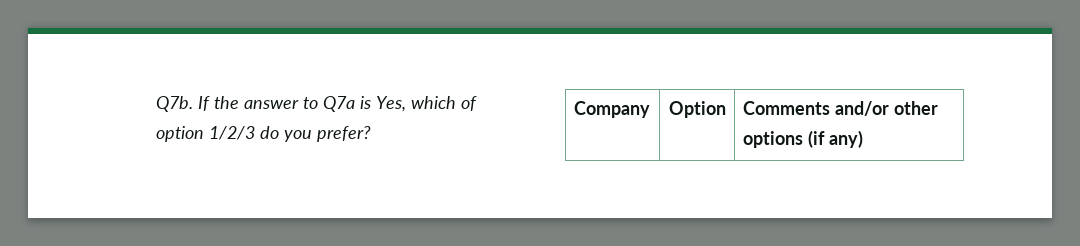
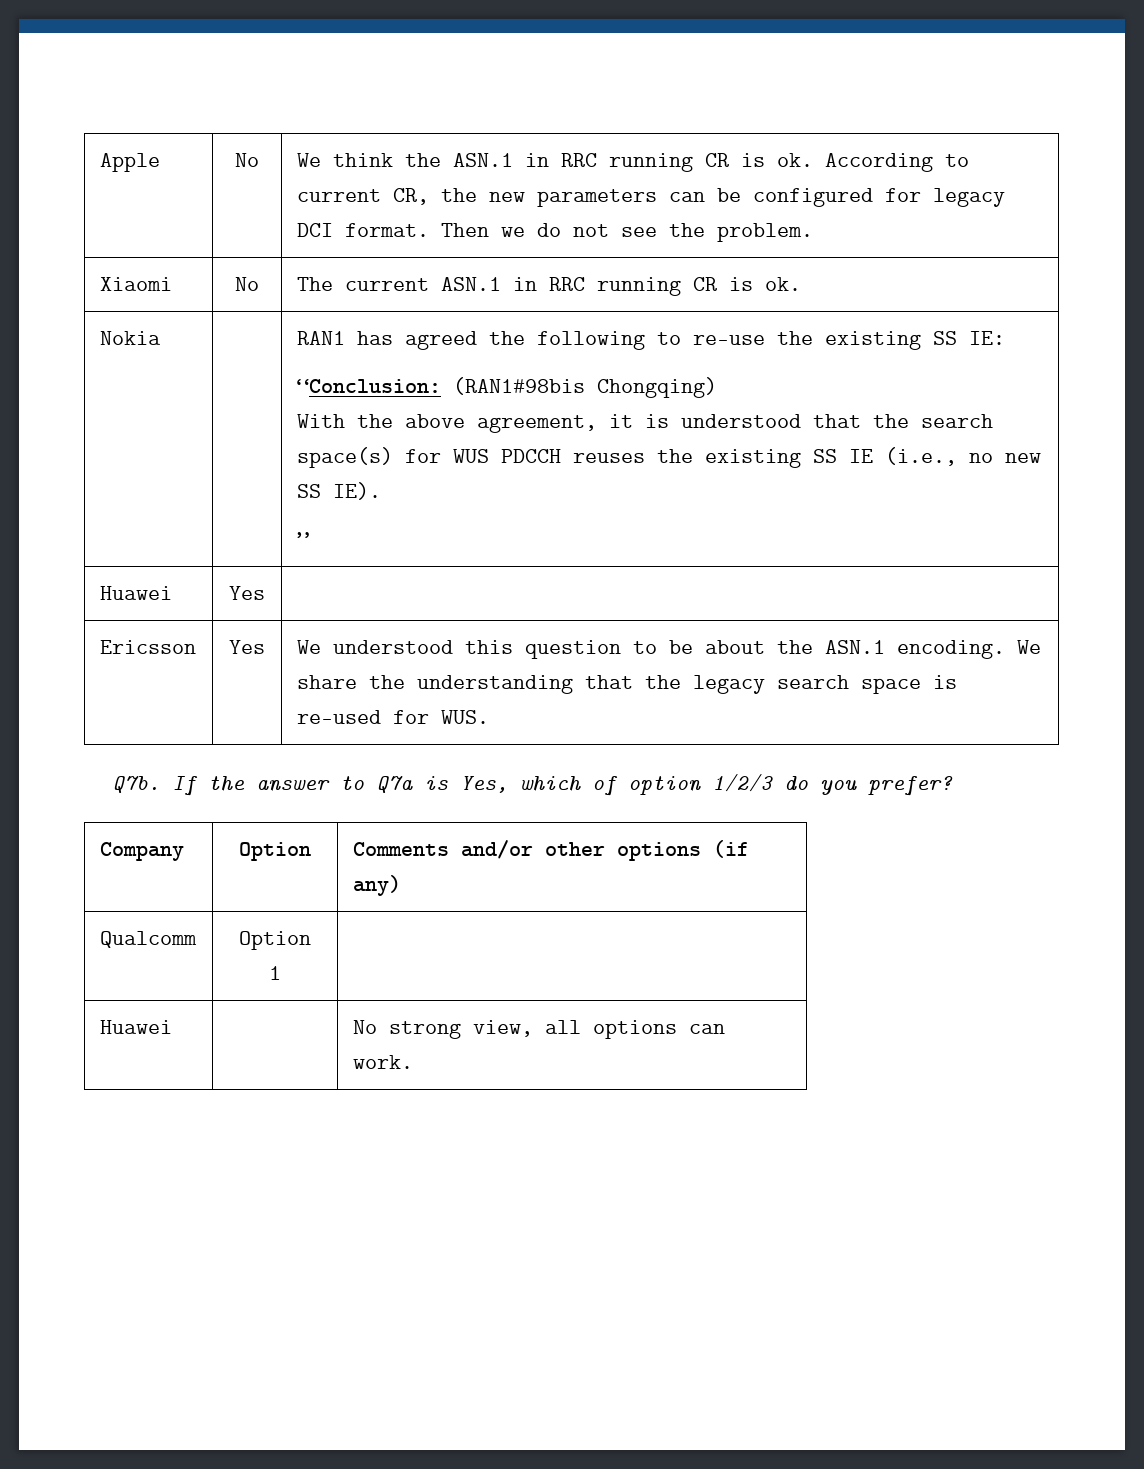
+ Apple | No | We think the ASN.1 in RRC running CR is ok. According to current CR, the new parameters can be configured for legacy DCI format. Then we do not see the problem.
+ Xiaomi | No | The current ASN.1 in RRC running CR is ok.
+ Nokia | | RAN1 has agreed the following to re-use the existing SS IE:
+ “Conclusion: (RAN1#98bis Chongqing)
+ With the above agreement, it is understood that the search space(s) for WUS PDCCH reuses the existing SS IE (i.e., no new SS IE).
+ ”
+ Huawei | Yes |
+ Ericsson | Yes | We understood this question to be about the ASN.1 encoding. We share the understanding that the legacy search space is re-used for WUS.
+ Qualcomm | Option 1 |
+ Huawei | | No strong view, all options can work.

